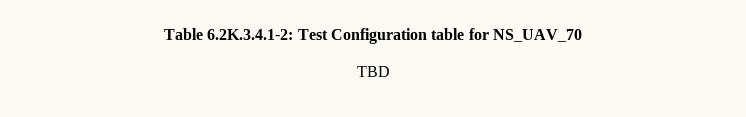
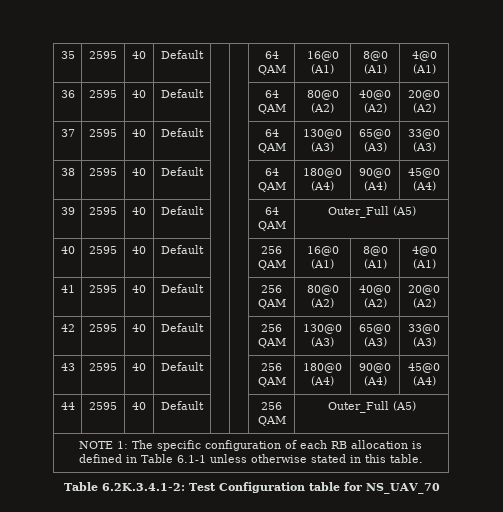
+ 35 | 2595 | 40 | Default | | | 64 QAM | 16@0 (A1) | 8@0 (A1) | 4@0 (A1)
+ 36 | 2595 | 40 | Default | | | 64 QAM | 80@0 (A2) | 40@0 (A2) | 20@0 (A2)
+ 37 | 2595 | 40 | Default | | | 64 QAM | 130@0 (A3) | 65@0 (A3) | 33@0 (A3)
+ 38 | 2595 | 40 | Default | | | 64 QAM | 180@0 (A4) | 90@0 (A4) | 45@0 (A4)
+ 39 | 2595 | 40 | Default | | | 64 QAM | Outer_Full (A5)
+ 40 | 2595 | 40 | Default | | | 256 QAM | 16@0 (A1) | 8@0 (A1) | 4@0 (A1)
+ 41 | 2595 | 40 | Default | | | 256 QAM | 80@0 (A2) | 40@0 (A2) | 20@0 (A2)
+ 42 | 2595 | 40 | Default | | | 256 QAM | 130@0 (A3) | 65@0 (A3) | 33@0 (A3)
+ 43 | 2595 | 40 | Default | | | 256 QAM | 180@0 (A4) | 90@0 (A4) | 45@0 (A4)
+ 44 | 2595 | 40 | Default | | | 256 QAM | Outer_Full (A5)
+ NOTE 1: The specific configuration of each RB allocation is defined in Table 6.1-1 unless otherwise stated in this table.
- TBD

